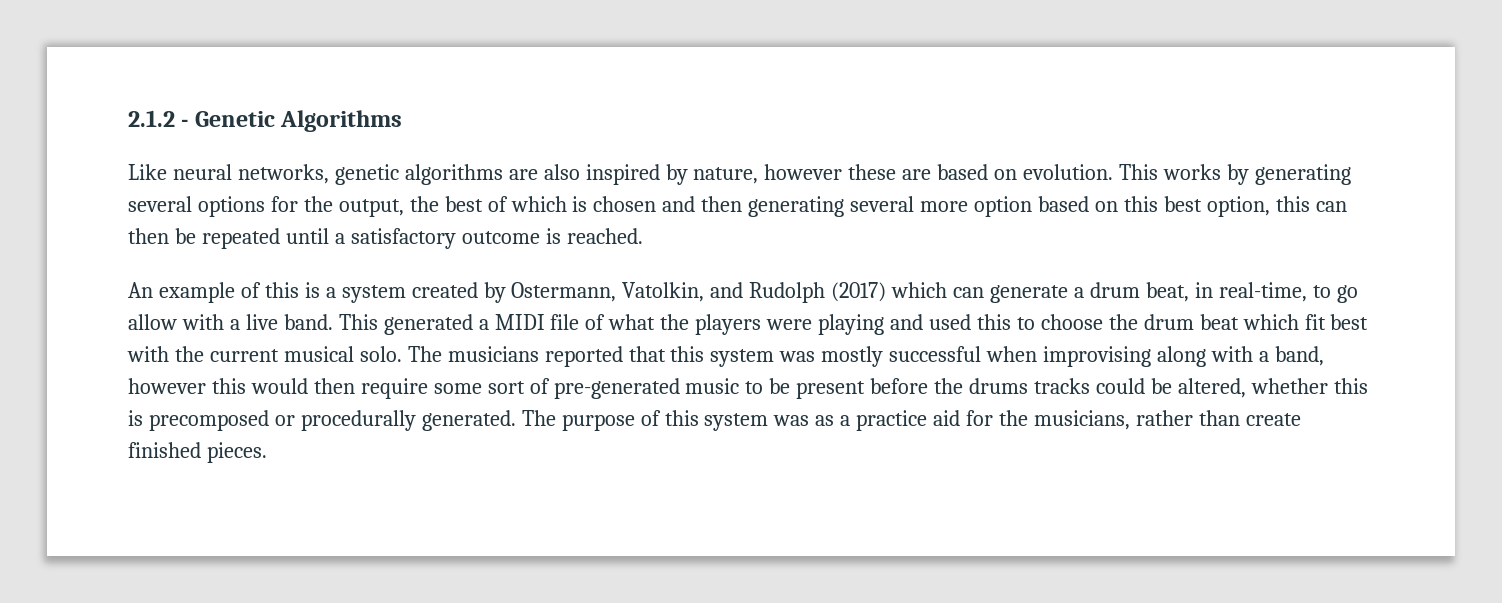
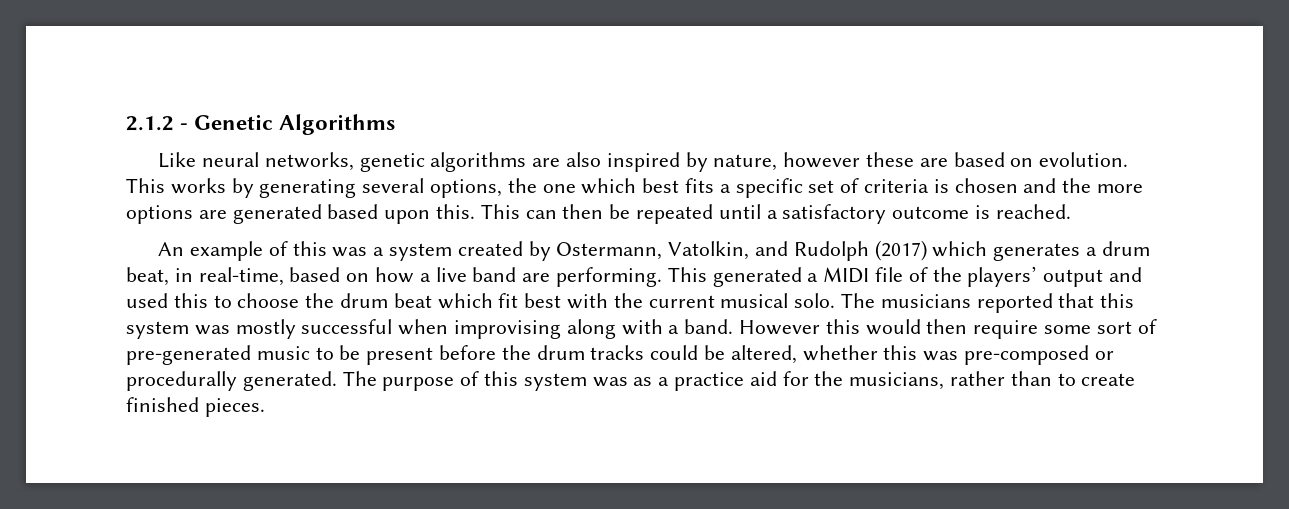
- This works by generating several options for the output, the best of which is chosen and then generating several more option based on this best option, this can then be repeated until a satisfactory outcome is reached.
+ This works by generating several options, the one which best fits a specific set of criteria is chosen and the more options are generated based upon this. This can then be repeated until a satisfactory outcome is reached.
- An example of this is a system created by Ostermann, Vatolkin, and Rudolph (2017) which can generate a drum beat, in real-time, to go allow with a live band.
+ An example of this was a system created by Ostermann, Vatolkin, and Rudolph (2017) which generates a drum beat, in real-time, based on how a live band are performing.
- This generated a MIDI file of what the players were playing and used this to choose the drum beat which fit best with the current musical solo.
+ This generated a MIDI file of the players’ output and used this to choose the drum beat which fit best with the current musical solo.
- The musicians reported that this system was mostly successful when improvising along with a band, however this would then require some sort of pre-generated music to be present before the drums tracks could be altered, whether this is precomposed or procedurally generated.
+ The musicians reported that this system was mostly successful when improvising along with a band. However this would then require some sort of pre-generated music to be present before the drum tracks could be altered, whether this was pre-composed or procedurally generated.
- The purpose of this system was as a practice aid for the musicians, rather than create finished pieces.
+ The purpose of this system was as a practice aid for the musicians, rather than to create finished pieces.

